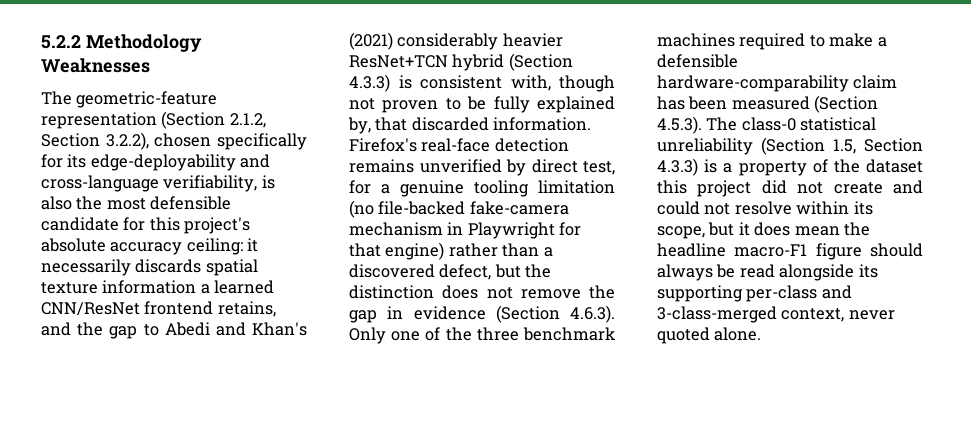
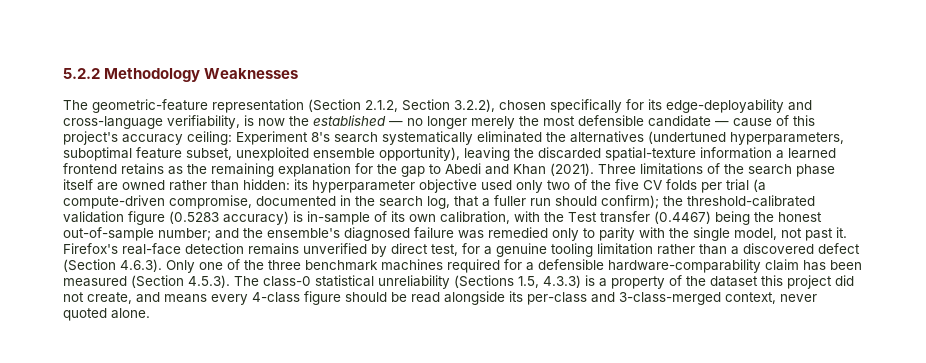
- The geometric-feature representation (Section 2.1.2, Section 3.2.2), chosen specifically for its edge-deployability and cross-language verifiability, is also the most defensible candidate for this project's absolute accuracy ceiling: it necessarily discards spatial texture information a learned CNN/ResNet frontend retains, and the gap to Abedi and Khan's (2021) considerably heavier ResNet+TCN hybrid (Section 4.3.3) is consistent with, though not proven to be fully explained by, that discarded information.
+ The geometric-feature representation (Section 2.1.2, Section 3.2.2), chosen specifically for its edge-deployability and cross-language verifiability, is now the established — no longer merely the most defensible candidate — cause of this project's accuracy ceiling: Experiment 8's search systematically eliminated the alternatives (undertuned hyperparameters, suboptimal feature subset, unexploited ensemble opportunity), leaving the discarded spatial-texture information a learned frontend retains as the remaining explanation for the gap to Abedi and Khan (2021). Three limitations of the search phase itself are owned rather than hidden: its hyperparameter objective used only two of the five CV folds per trial (a compute-driven compromise, documented in the search log, that a fuller run should confirm); the threshold-calibrated validation figure (0.5283 accuracy) is in-sample of its own calibration, with the Test transfer (0.4467) being the honest out-of-sample number; and the ensemble's diagnosed failure was remedied only to parity with the single model, not past it.
- Firefox's real-face detection remains unverified by direct test, for a genuine tooling limitation (no file-backed fake-camera mechanism in Playwright for that engine) rather than a discovered defect, but the distinction does not remove the gap in evidence (Section 4.6.3). Only one of the three benchmark machines required to make a defensible hardware-comparability claim has been measured (Section 4.5.3). The class-0 statistical unreliability (Section 1.5, Section 4.3.3) is a property of the dataset this project did not create and could not resolve within its scope, but it does mean the headline macro-F1 figure should always be read alongside its supporting per-class and 3-class-merged context, never quoted alone.
+ Firefox's real-face detection remains unverified by direct test, for a genuine tooling limitation rather than a discovered defect (Section 4.6.3). Only one of the three benchmark machines required for a defensible hardware-comparability claim has been measured (Section 4.5.3). The class-0 statistical unreliability (Sections 1.5, 4.3.3) is a property of the dataset this project did not create, and means every 4-class figure should be read alongside its per-class and 3-class-merged context, never quoted alone.

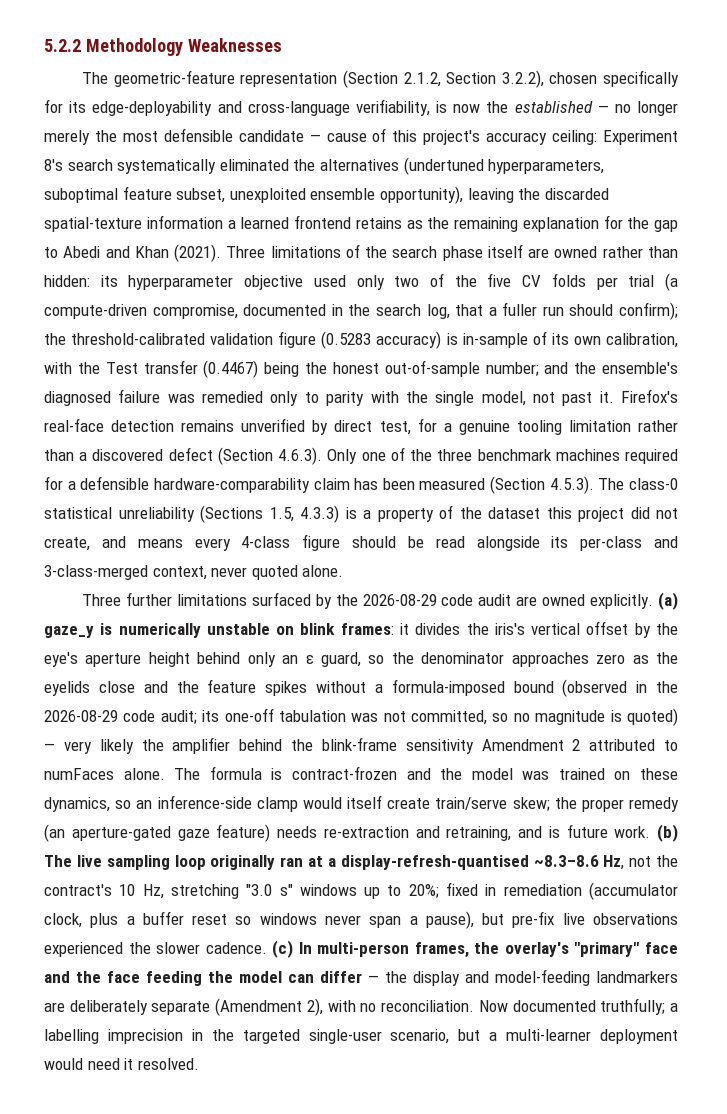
+ Three further limitations surfaced by the 2026-08-29 code audit are owned explicitly. (a) gaze_y is numerically unstable on blink frames: it divides the iris's vertical offset by the eye's aperture height behind only an ε guard, so the denominator approaches zero as the eyelids close and the feature spikes without a formula-imposed bound (observed in the 2026-08-29 code audit; its one-off tabulation was not committed, so no magnitude is quoted) — very likely the amplifier behind the blink-frame sensitivity Amendment 2 attributed to numFaces alone. The formula is contract-frozen and the model was trained on these dynamics, so an inference-side clamp would itself create train/serve skew; the proper remedy (an aperture-gated gaze feature) needs re-extraction and retraining, and is future work. (b) The live sampling loop originally ran at a display-refresh-quantised ~8.3–8.6 Hz, not the contract's 10 Hz, stretching "3.0 s" windows up to 20%; fixed in remediation (accumulator clock, plus a buffer reset so windows never span a pause), but pre-fix live observations experienced the slower cadence. (c) In multi-person frames, the overlay's "primary" face and the face feeding the model can differ — the display and model-feeding landmarkers are deliberately separate (Amendment 2), with no reconciliation. Now documented truthfully; a labelling imprecision in the targeted single-user scenario, but a multi-learner deployment would need it resolved.

